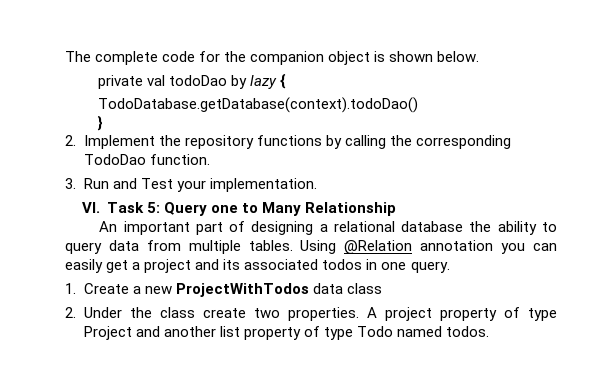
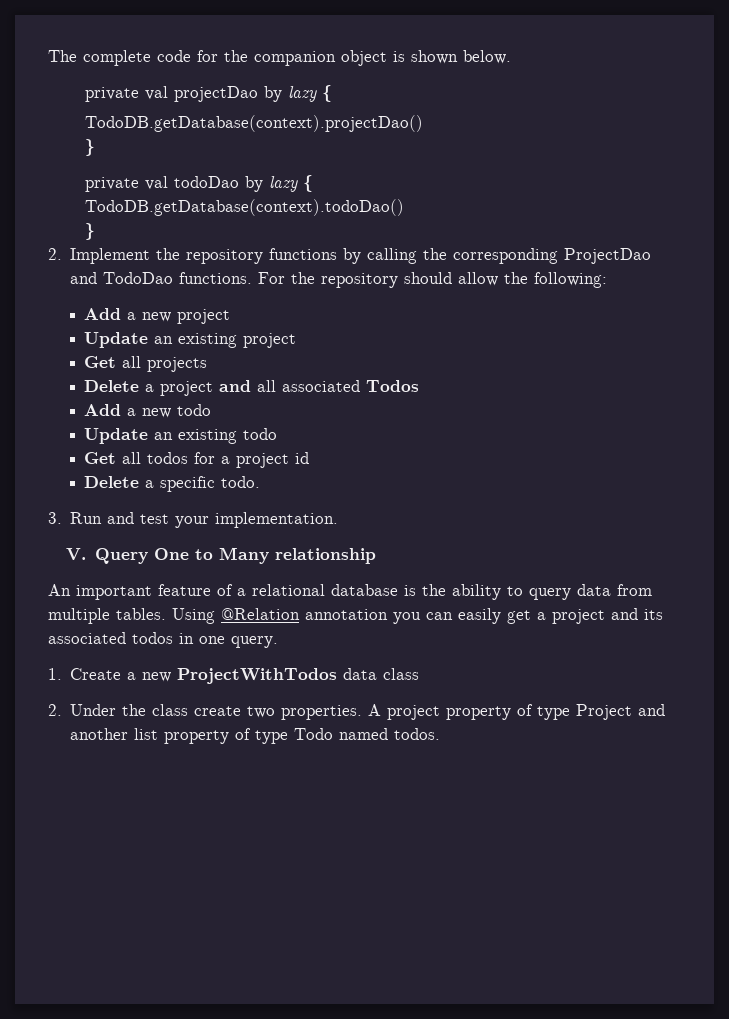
+ private val projectDao by lazy {
+ TodoDB.getDatabase(context).projectDao()
+ }
- TodoDatabase.getDatabase(context).todoDao()
+ TodoDB.getDatabase(context).todoDao()
- 2. Implement the repository functions by calling the corresponding TodoDao function.
+ 2. Implement the repository functions by calling the corresponding ProjectDao and TodoDao functions. For the repository should allow the following:
+ Add a new project
+ Update an existing project
+ Get all projects
+ Delete a project and all associated Todos
+ Add a new todo
+ Update an existing todo
+ Get all todos for a project id
+ Delete a specific todo.
- 3. Run and Test your implementation.
+ 3. Run and test your implementation.
- VI. Task 5: Query one to Many Relationship
+ V. Query One to Many relationship
- An important part of designing a relational database the ability to query data from multiple tables.
+ An important feature of a relational database is the ability to query data from multiple tables.

